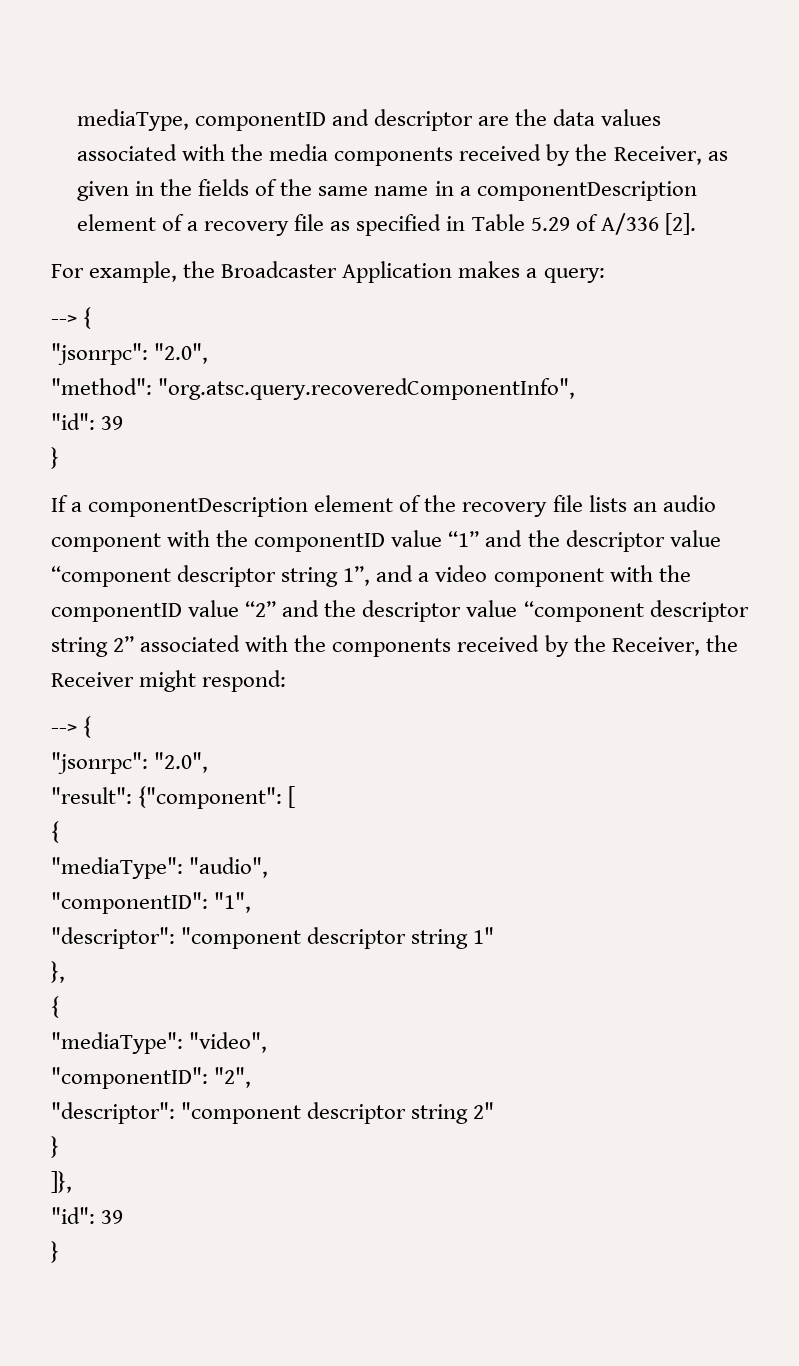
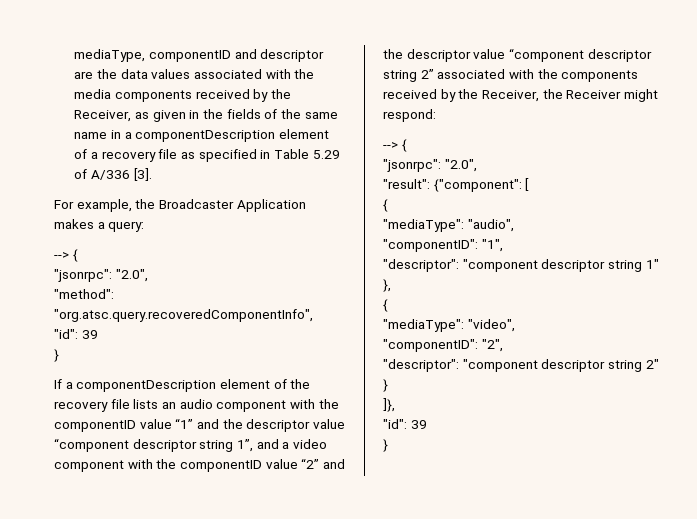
- mediaType, componentID and descriptor are the data values associated with the media components received by the Receiver, as given in the fields of the same name in a componentDescription element of a recovery file as specified in Table 5.29 of A/336 [2].
+ mediaType, componentID and descriptor are the data values associated with the media components received by the Receiver, as given in the fields of the same name in a componentDescription element of a recovery file as specified in Table 5.29 of A/336 [3].

